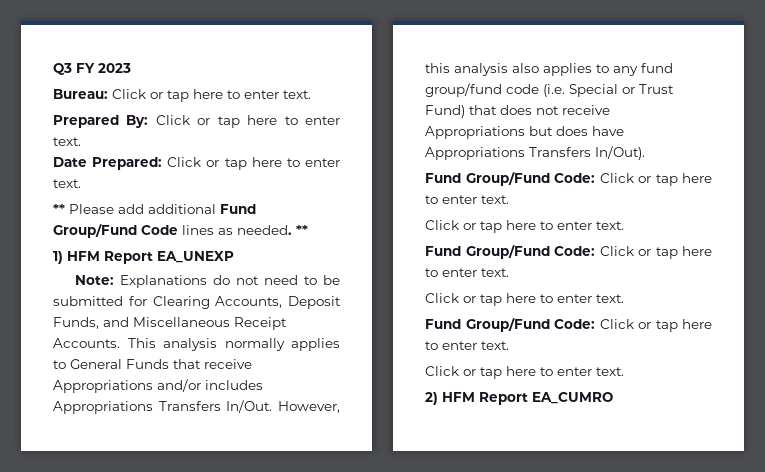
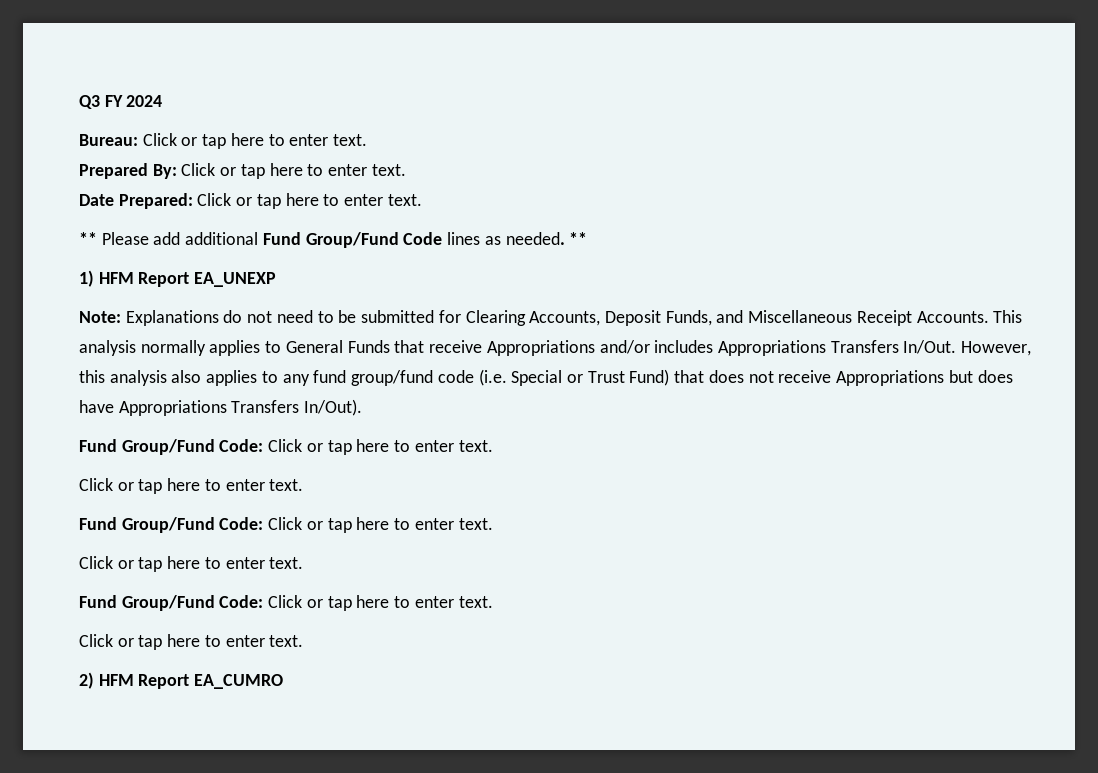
- Q3 FY 2023
+ Q3 FY 2024

